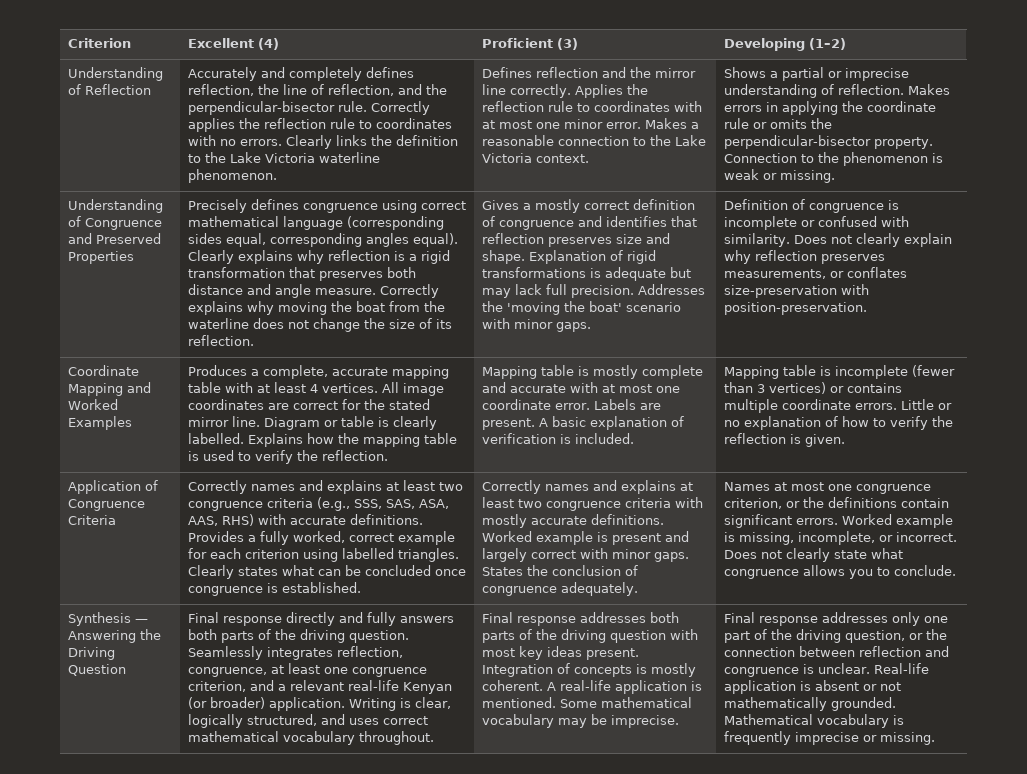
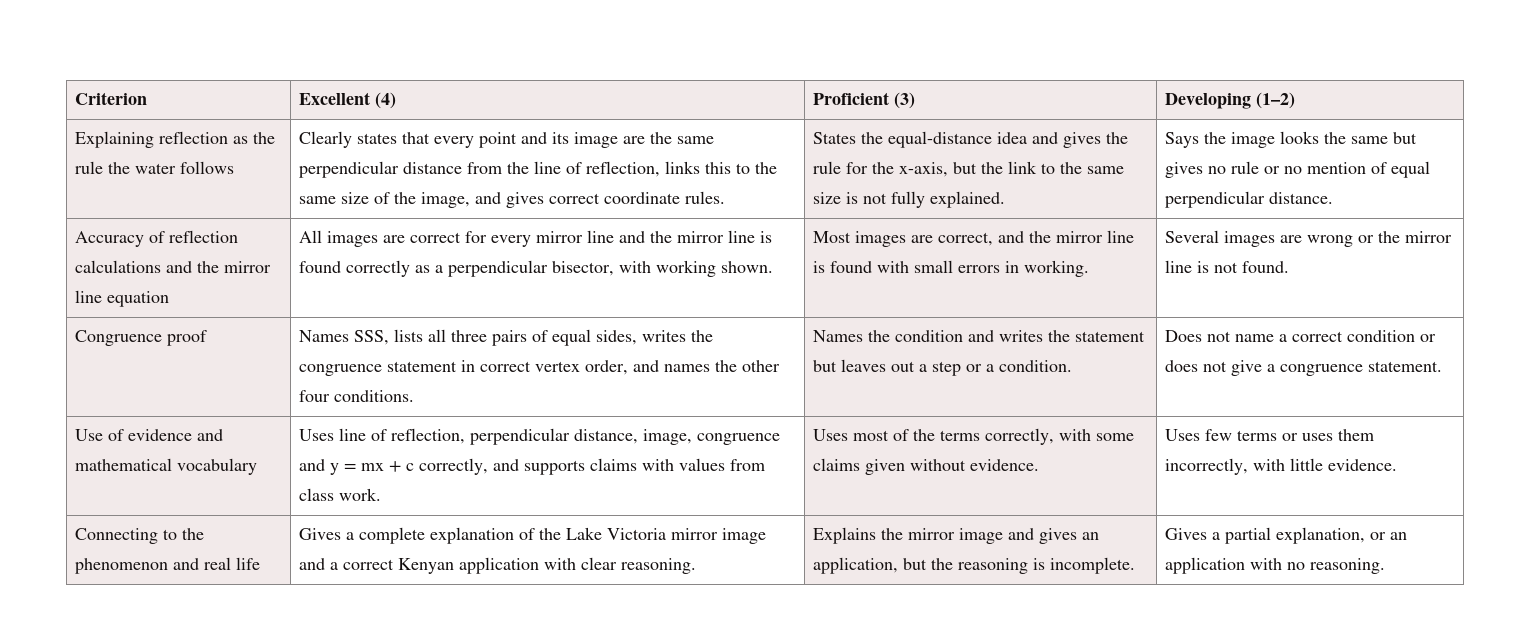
- Understanding of Reflection | Accurately and completely defines reflection, the line of reflection, and the perpendicular-bisector rule. Correctly applies the reflection rule to coordinates with no errors. Clearly links the definition to the Lake Victoria waterline phenomenon. | Defines reflection and the mirror line correctly. Applies the reflection rule to coordinates with at most one minor error. Makes a reasonable connection to the Lake Victoria context. | Shows a partial or imprecise understanding of reflection. Makes errors in applying the coordinate rule or omits the perpendicular-bisector property. Connection to the phenomenon is weak or missing.
- Understanding of Congruence and Preserved Properties | Precisely defines congruence using correct mathematical language (corresponding sides equal, corresponding angles equal). Clearly explains why reflection is a rigid transformation that preserves both distance and angle measure. Correctly explains why moving the boat from the waterline does not change the size of its reflection. | Gives a mostly correct definition of congruence and identifies that reflection preserves size and shape. Explanation of rigid transformations is adequate but may lack full precision. Addresses the 'moving the boat' scenario with minor gaps. | Definition of congruence is incomplete or confused with similarity. Does not clearly explain why reflection preserves measurements, or conflates size-preservation with position-preservation.
- Coordinate Mapping and Worked Examples | Produces a complete, accurate mapping table with at least 4 vertices. All image coordinates are correct for the stated mirror line. Diagram or table is clearly labelled. Explains how the mapping table is used to verify the reflection. | Mapping table is mostly complete and accurate with at most one coordinate error. Labels are present. A basic explanation of verification is included. | Mapping table is incomplete (fewer than 3 vertices) or contains multiple coordinate errors. Little or no explanation of how to verify the reflection is given.
- Application of Congruence Criteria | Correctly names and explains at least two congruence criteria (e.g., SSS, SAS, ASA, AAS, RHS) with accurate definitions. Provides a fully worked, correct example for each criterion using labelled triangles. Clearly states what can be concluded once congruence is established. | Correctly names and explains at least two congruence criteria with mostly accurate definitions. Worked example is present and largely correct with minor gaps. States the conclusion of congruence adequately. | Names at most one congruence criterion, or the definitions contain significant errors. Worked example is missing, incomplete, or incorrect. Does not clearly state what congruence allows you to conclude.
- Synthesis — Answering the Driving Question | Final response directly and fully answers both parts of the driving question. Seamlessly integrates reflection, congruence, at least one congruence criterion, and a relevant real-life Kenyan (or broader) application. Writing is clear, logically structured, and uses correct mathematical vocabulary throughout. | Final response addresses both parts of the driving question with most key ideas present. Integration of concepts is mostly coherent. A real-life application is mentioned. Some mathematical vocabulary may be imprecise. | Final response addresses only one part of the driving question, or the connection between reflection and congruence is unclear. Real-life application is absent or not mathematically grounded. Mathematical vocabulary is frequently imprecise or missing.
+ Explaining reflection as the rule the water follows | Clearly states that every point and its image are the same perpendicular distance from the line of reflection, links this to the same size of the image, and gives correct coordinate rules. | States the equal-distance idea and gives the rule for the x-axis, but the link to the same size is not fully explained. | Says the image looks the same but gives no rule or no mention of equal perpendicular distance.
+ Accuracy of reflection calculations and the mirror line equation | All images are correct for every mirror line and the mirror line is found correctly as a perpendicular bisector, with working shown. | Most images are correct, and the mirror line is found with small errors in working. | Several images are wrong or the mirror line is not found.
+ Congruence proof | Names SSS, lists all three pairs of equal sides, writes the congruence statement in correct vertex order, and names the other four conditions. | Names the condition and writes the statement but leaves out a step or a condition. | Does not name a correct condition or does not give a congruence statement.
+ Use of evidence and mathematical vocabulary | Uses line of reflection, perpendicular distance, image, congruence and y = mx + c correctly, and supports claims with values from class work. | Uses most of the terms correctly, with some claims given without evidence. | Uses few terms or uses them incorrectly, with little evidence.
+ Connecting to the phenomenon and real life | Gives a complete explanation of the Lake Victoria mirror image and a correct Kenyan application with clear reasoning. | Explains the mirror image and gives an application, but the reasoning is incomplete. | Gives a partial explanation, or an application with no reasoning.

